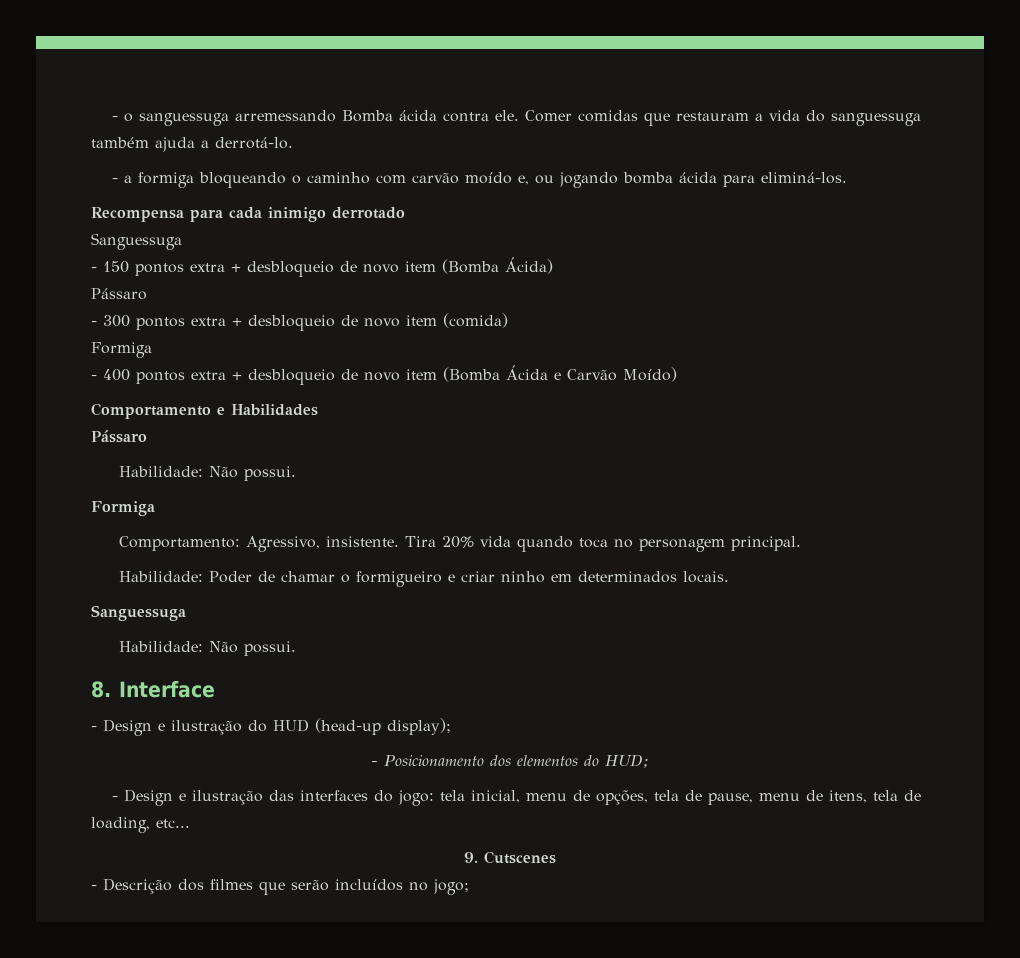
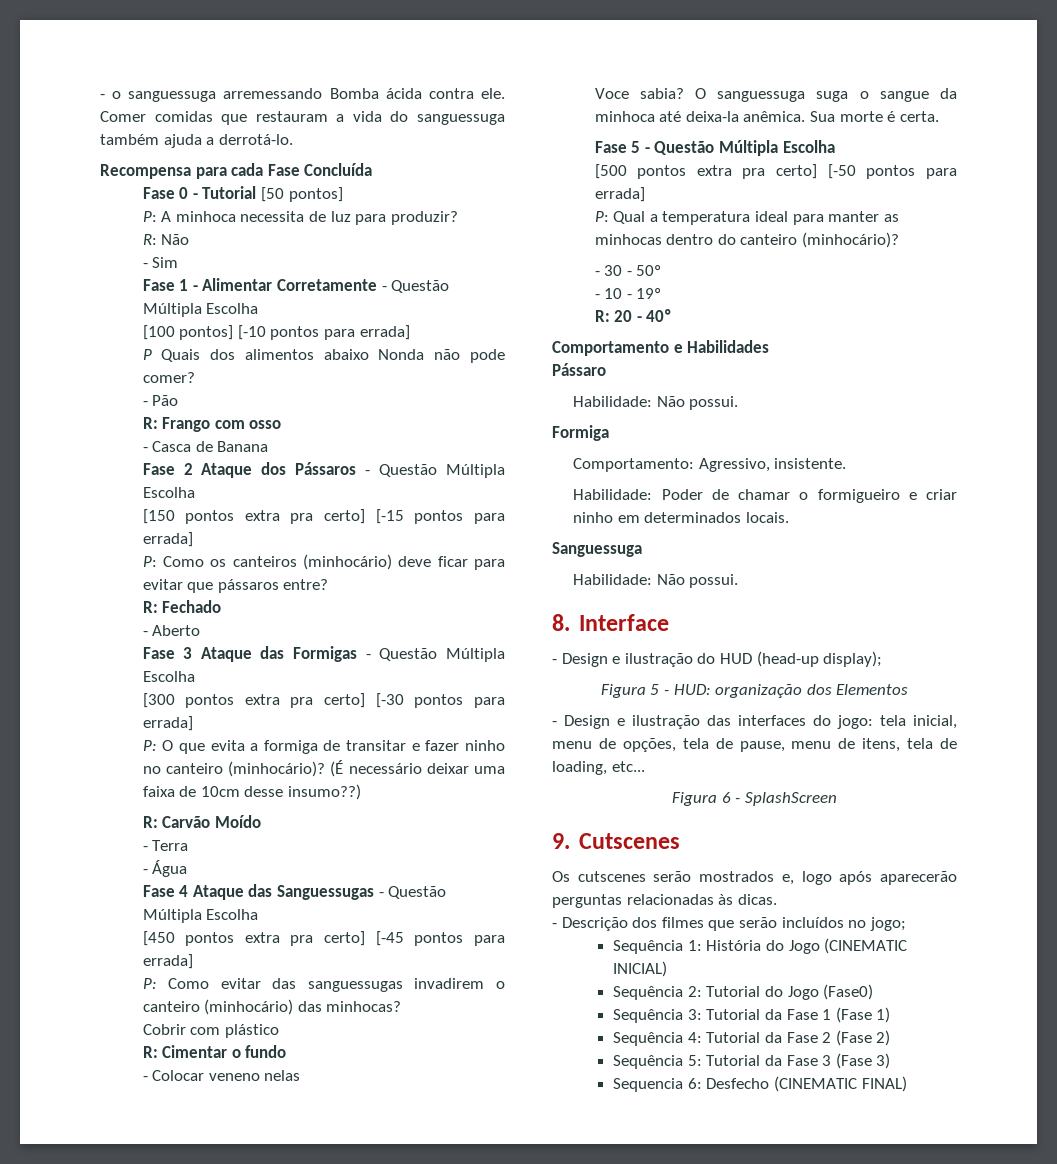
- - a formiga bloqueando o caminho com carvão moído e, ou jogando bomba ácida para eliminá-los.
- Recompensa para cada inimigo derrotado
- Sanguessuga
- - 150 pontos extra + desbloqueio de novo item (Bomba Ácida)
- Pássaro
- - 300 pontos extra + desbloqueio de novo item (comida)
- Formiga
- - 400 pontos extra + desbloqueio de novo item (Bomba Ácida e Carvão Moído)
+ Recompensa para cada Fase Concluída
+ Fase 0 - Tutorial [50 pontos]
+ P: A minhoca necessita de luz para produzir?
+ R: Não
+ - Sim
+ Fase 1 - Alimentar Corretamente - Questão Múltipla Escolha
+ [100 pontos] [-10 pontos para errada]
+ P Quais dos alimentos abaixo Nonda não pode comer?
+ - Pão
+ R: Frango com osso
+ - Casca de Banana
+ Fase 2 Ataque dos Pássaros - Questão Múltipla Escolha
+ [150 pontos extra pra certo] [-15 pontos para errada]
+ P: Como os canteiros (minhocário) deve ficar para evitar que pássaros entre?
+ R: Fechado
+ - Aberto
+ Fase 3 Ataque das Formigas - Questão Múltipla Escolha
+ [300 pontos extra pra certo] [-30 pontos para errada]
+ P: O que evita a formiga de transitar e fazer ninho no canteiro (minhocário)? (É necessário deixar uma faixa de 10cm desse insumo??)
+ R: Carvão Moído
+ - Terra
+ - Água
+ Fase 4 Ataque das Sanguessugas - Questão Múltipla Escolha
+ [450 pontos extra pra certo] [-45 pontos para errada]
+ P: Como evitar das sanguessugas invadirem o canteiro (minhocário) das minhocas?
+ Cobrir com plástico
+ R: Cimentar o fundo
+ - Colocar veneno nelas
+ Voce sabia? O sanguessuga suga o sangue da minhoca até deixa-la anêmica. Sua morte é certa.
+ Fase 5 - Questão Múltipla Escolha
+ [500 pontos extra pra certo] [-50 pontos para errada]
+ P: Qual a temperatura ideal para manter as minhocas dentro do canteiro (minhocário)?
+ - 30 - 50º
+ - 10 - 19º
+ R: 20 - 40º
- Tira 20% vida quando toca no personagem principal.
- - Posicionamento dos elementos do HUD;
+ Figura 5 - HUD: organização dos Elementos
+ Figura 6 - SplashScreen
  9. Cutscenes
+ Os cutscenes serão mostrados e, logo após aparecerão perguntas relacionadas às dicas.
+ Sequência 1: História do Jogo (CINEMATIC INICIAL)
+ Sequência 2: Tutorial do Jogo (Fase0)
+ Sequência 3: Tutorial da Fase 1 (Fase 1)
+ Sequência 4: Tutorial da Fase 2 (Fase 2)
+ Sequência 5: Tutorial da Fase 3 (Fase 3)
+ Sequencia 6: Desfecho (CINEMATIC FINAL)

